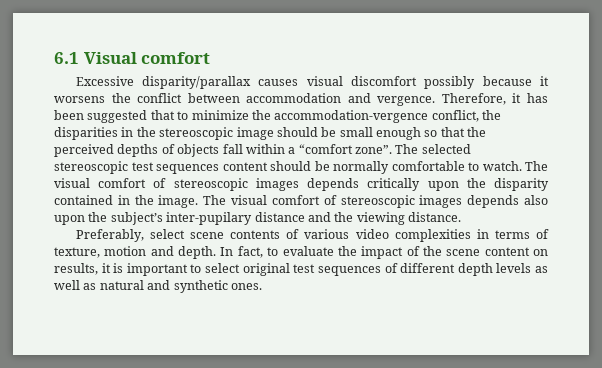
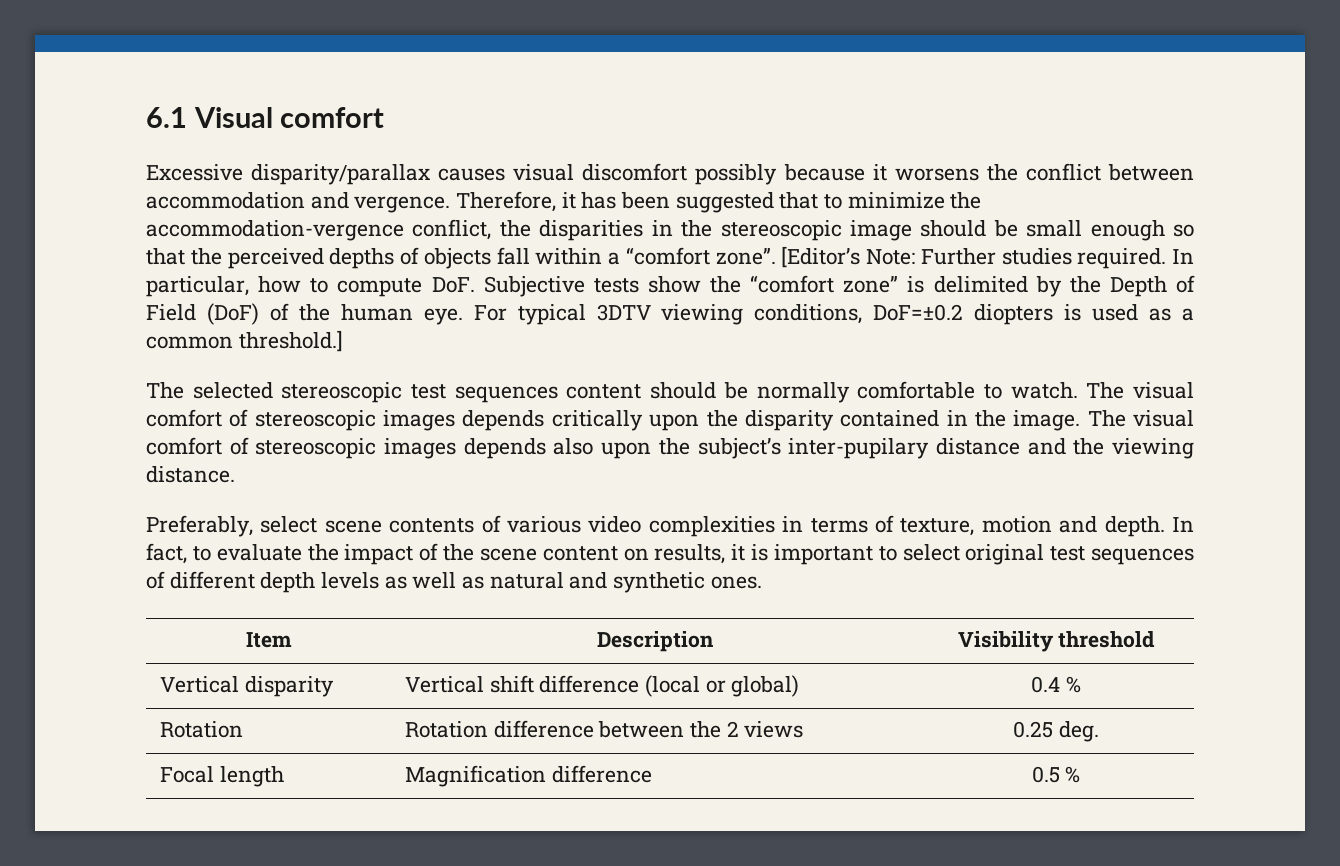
- Therefore, it has been suggested that to minimize the accommodation-vergence conflict, the disparities in the stereoscopic image should be small enough so that the perceived depths of objects fall within a “comfort zone”. The selected stereoscopic test sequences content should be normally comfortable to watch.
+ Therefore, it has been suggested that to minimize the accommodation-vergence conflict, the disparities in the stereoscopic image should be small enough so that the perceived depths of objects fall within a “comfort zone”. [Editor’s Note: Further studies required. In particular, how to compute DoF. Subjective tests show the “comfort zone” is delimited by the Depth of Field (DoF) of the human eye. For typical 3DTV viewing conditions, DoF=±0.2 diopters is used as a common threshold.]
+ The selected stereoscopic test sequences content should be normally comfortable to watch.
+ Item | Description | Visibility threshold
+ Vertical disparity | Vertical shift difference (local or global) | 0.4 %
+ Rotation | Rotation difference between the 2 views | 0.25 deg.
+ Focal length | Magnification difference | 0.5 %

